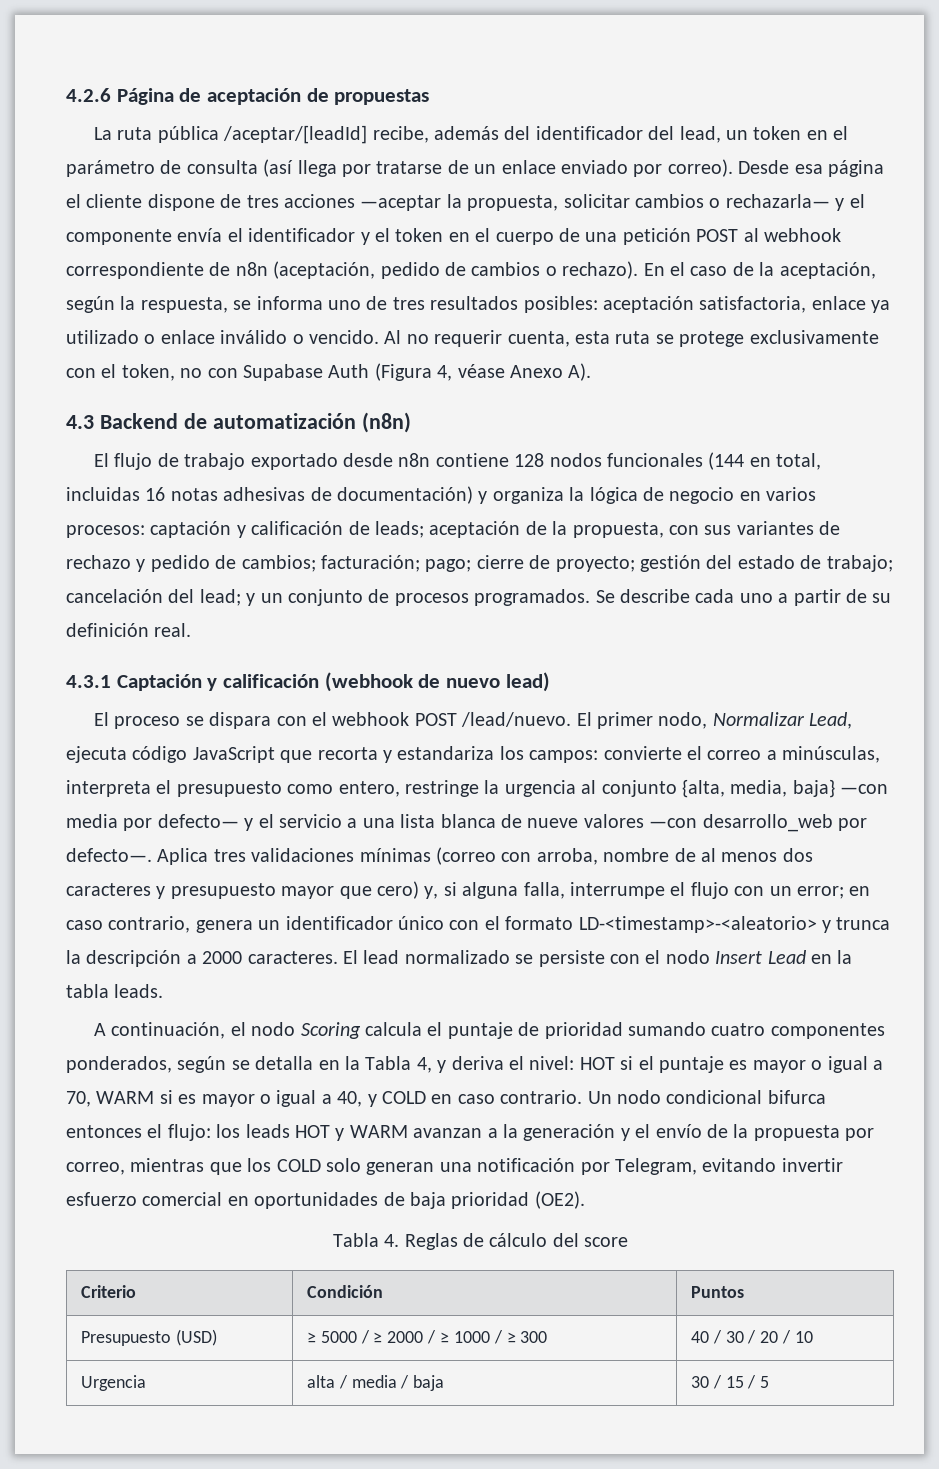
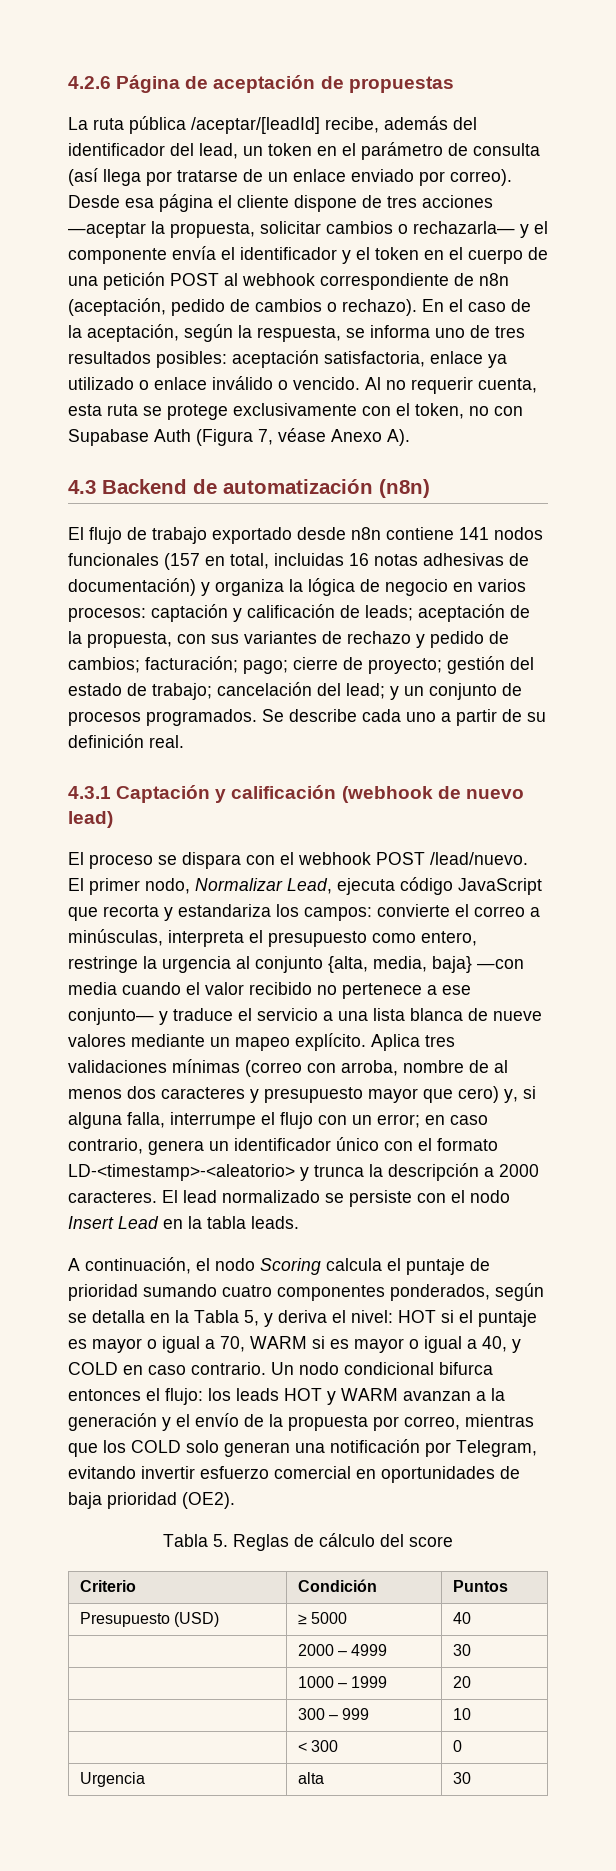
- Al no requerir cuenta, esta ruta se protege exclusivamente con el token, no con Supabase Auth (Figura 4, véase Anexo A).
+ Al no requerir cuenta, esta ruta se protege exclusivamente con el token, no con Supabase Auth (Figura 7, véase Anexo A).
- El flujo de trabajo exportado desde n8n contiene 128 nodos funcionales (144 en total, incluidas 16 notas adhesivas de documentación) y organiza la lógica de negocio en varios procesos:
+ El flujo de trabajo exportado desde n8n contiene 141 nodos funcionales (157 en total, incluidas 16 notas adhesivas de documentación) y organiza la lógica de negocio en varios procesos:
- El primer nodo, Normalizar Lead, ejecuta código JavaScript que recorta y estandariza los campos: convierte el correo a minúsculas, interpreta el presupuesto como entero, restringe la urgencia al conjunto {alta, media, baja} —con media por defecto— y el servicio a una lista blanca de nueve valores —con desarrollo_web por defecto—.
+ El primer nodo, Normalizar Lead, ejecuta código JavaScript que recorta y estandariza los campos: convierte el correo a minúsculas, interpreta el presupuesto como entero, restringe la urgencia al conjunto {alta, media, baja} —con media cuando el valor recibido no pertenece a ese conjunto— y traduce el servicio a una lista blanca de nueve valores mediante un mapeo explícito.
- A continuación, el nodo Scoring calcula el puntaje de prioridad sumando cuatro componentes ponderados, según se detalla en la Tabla 4, y deriva el nivel: HOT si el puntaje es mayor o igual a 70, WARM si es mayor o igual a 40, y COLD en caso contrario.
+ A continuación, el nodo Scoring calcula el puntaje de prioridad sumando cuatro componentes ponderados, según se detalla en la Tabla 5, y deriva el nivel: HOT si el puntaje es mayor o igual a 70, WARM si es mayor o igual a 40, y COLD en caso contrario.
- Tabla 4. Reglas de cálculo del score
+ Tabla 5. Reglas de cálculo del score
- Presupuesto (USD) | ≥ 5000 / ≥ 2000 / ≥ 1000 / ≥ 300 | 40 / 30 / 20 / 10
- Urgencia | alta / media / baja | 30 / 15 / 5
+ Presupuesto (USD) | ≥ 5000 | 40
+ | 2000 – 4999 | 30
+ | 1000 – 1999 | 20
+ | 300 – 999 | 10
+ | < 300 | 0
+ Urgencia | alta | 30

